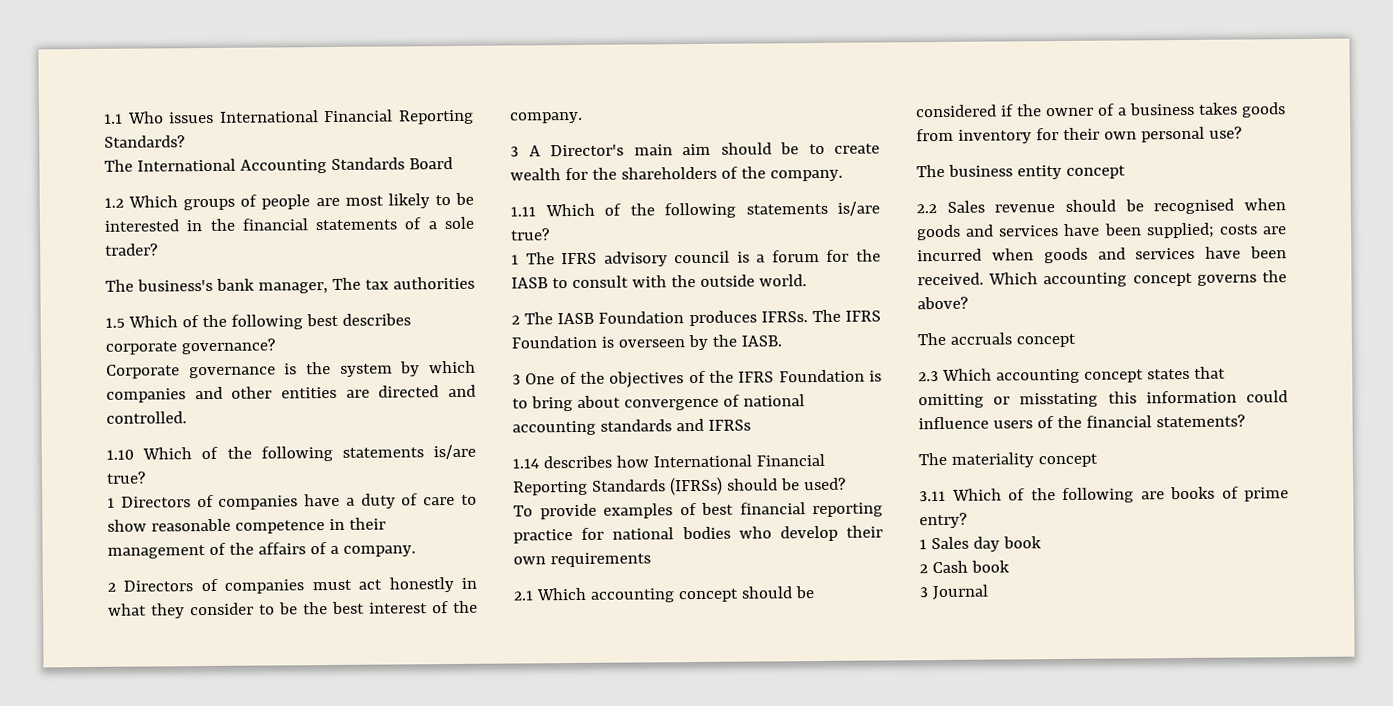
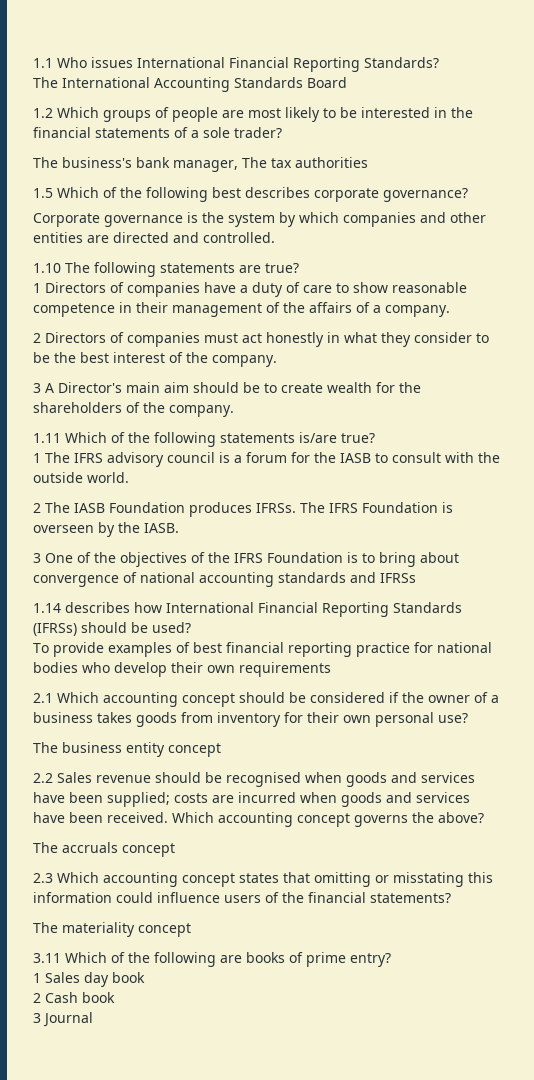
- 1.10 Which of the following statements is/are true?
+ 1.10 The following statements are true?

